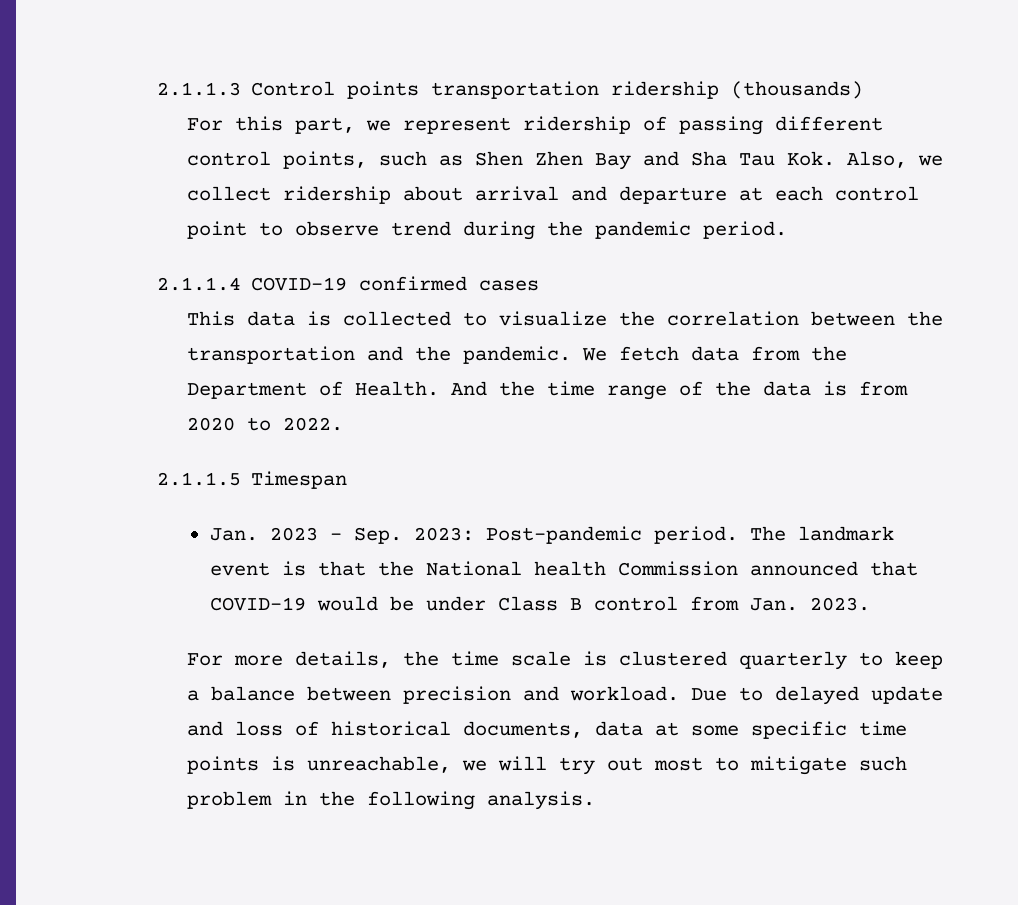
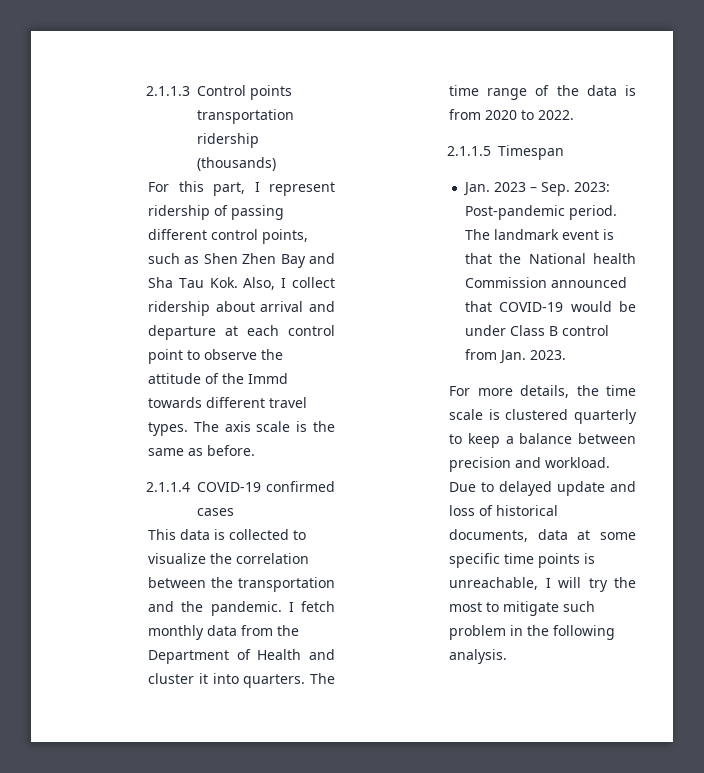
- For this part, we represent ridership of passing different control points, such as Shen Zhen Bay and Sha Tau Kok. Also, we collect ridership about arrival and departure at each control point to observe trend during the pandemic period.
+ For this part, I represent ridership of passing different control points, such as Shen Zhen Bay and Sha Tau Kok. Also, I collect ridership about arrival and departure at each control point to observe the attitude of the Immd towards different travel types. The axis scale is the same as before.
- We fetch data from the Department of Health. And the time range of the data is from 2020 to 2022.
+ I fetch monthly data from the Department of Health and cluster it into quarters. The time range of the data is from 2020 to 2022.
- Due to delayed update and loss of historical documents, data at some specific time points is unreachable, we will try out most to mitigate such problem in the following analysis.
+ Due to delayed update and loss of historical documents, data at some specific time points is unreachable, I will try the most to mitigate such problem in the following analysis.

